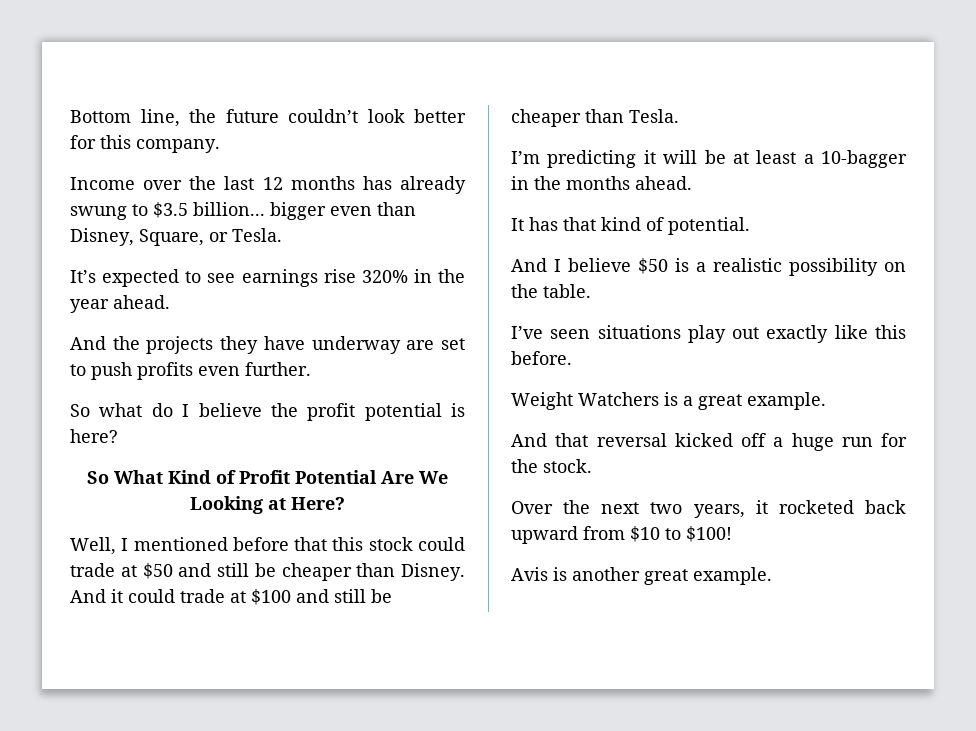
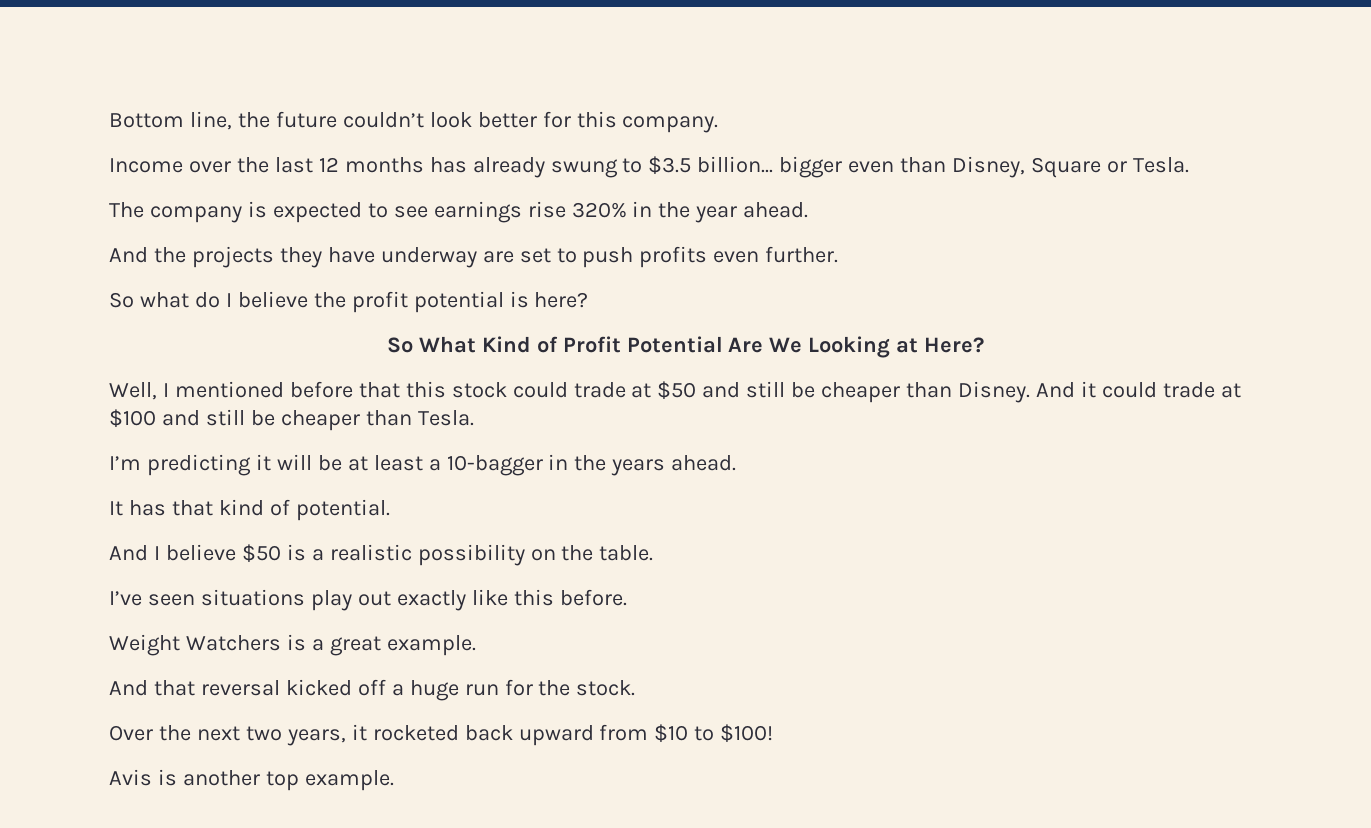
- Income over the last 12 months has already swung to $3.5 billion... bigger even than Disney, Square, or Tesla.
+ Income over the last 12 months has already swung to $3.5 billion... bigger even than Disney, Square or Tesla.
- It’s expected to see earnings rise 320% in the year ahead.
+ The company is expected to see earnings rise 320% in the year ahead.
- I’m predicting it will be at least a 10-bagger in the months ahead.
+ I’m predicting it will be at least a 10-bagger in the years ahead.
- Avis is another great example.
+ Avis is another top example.

